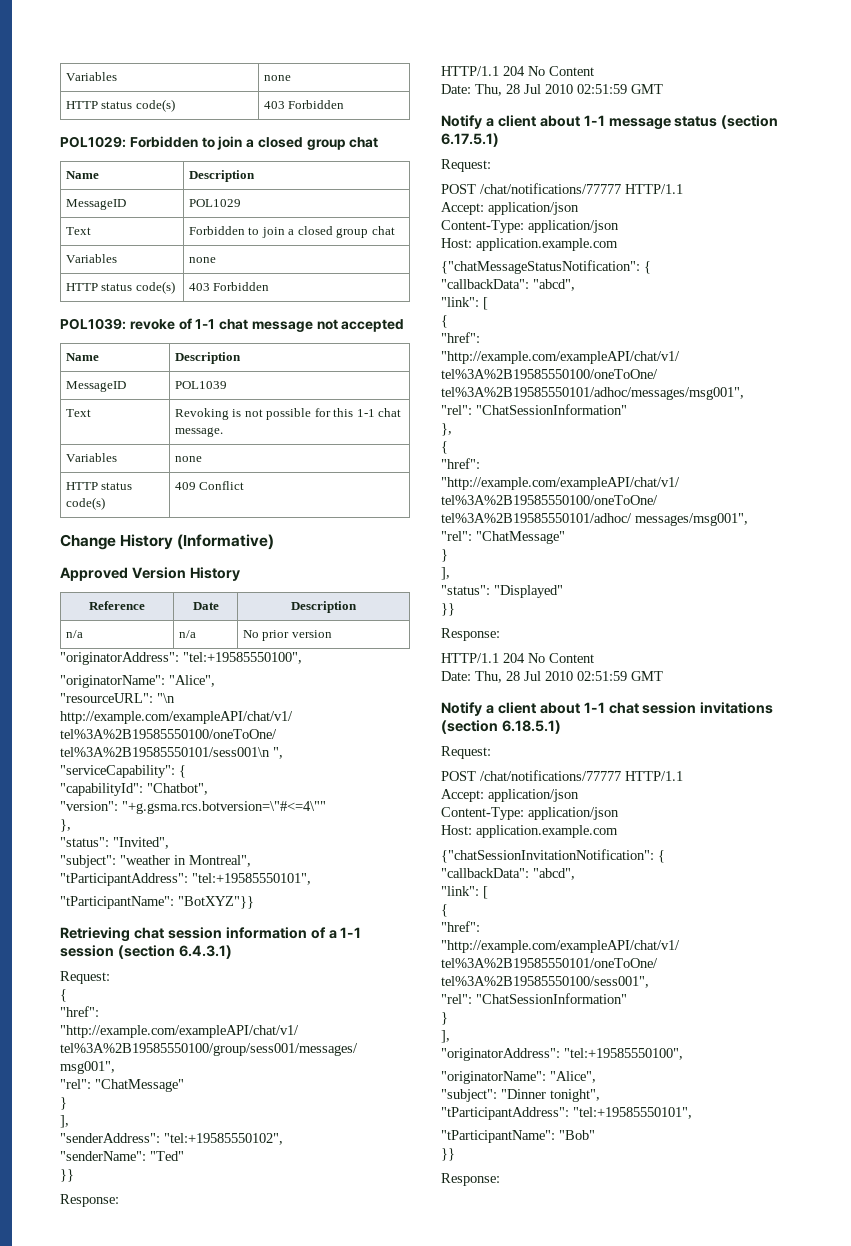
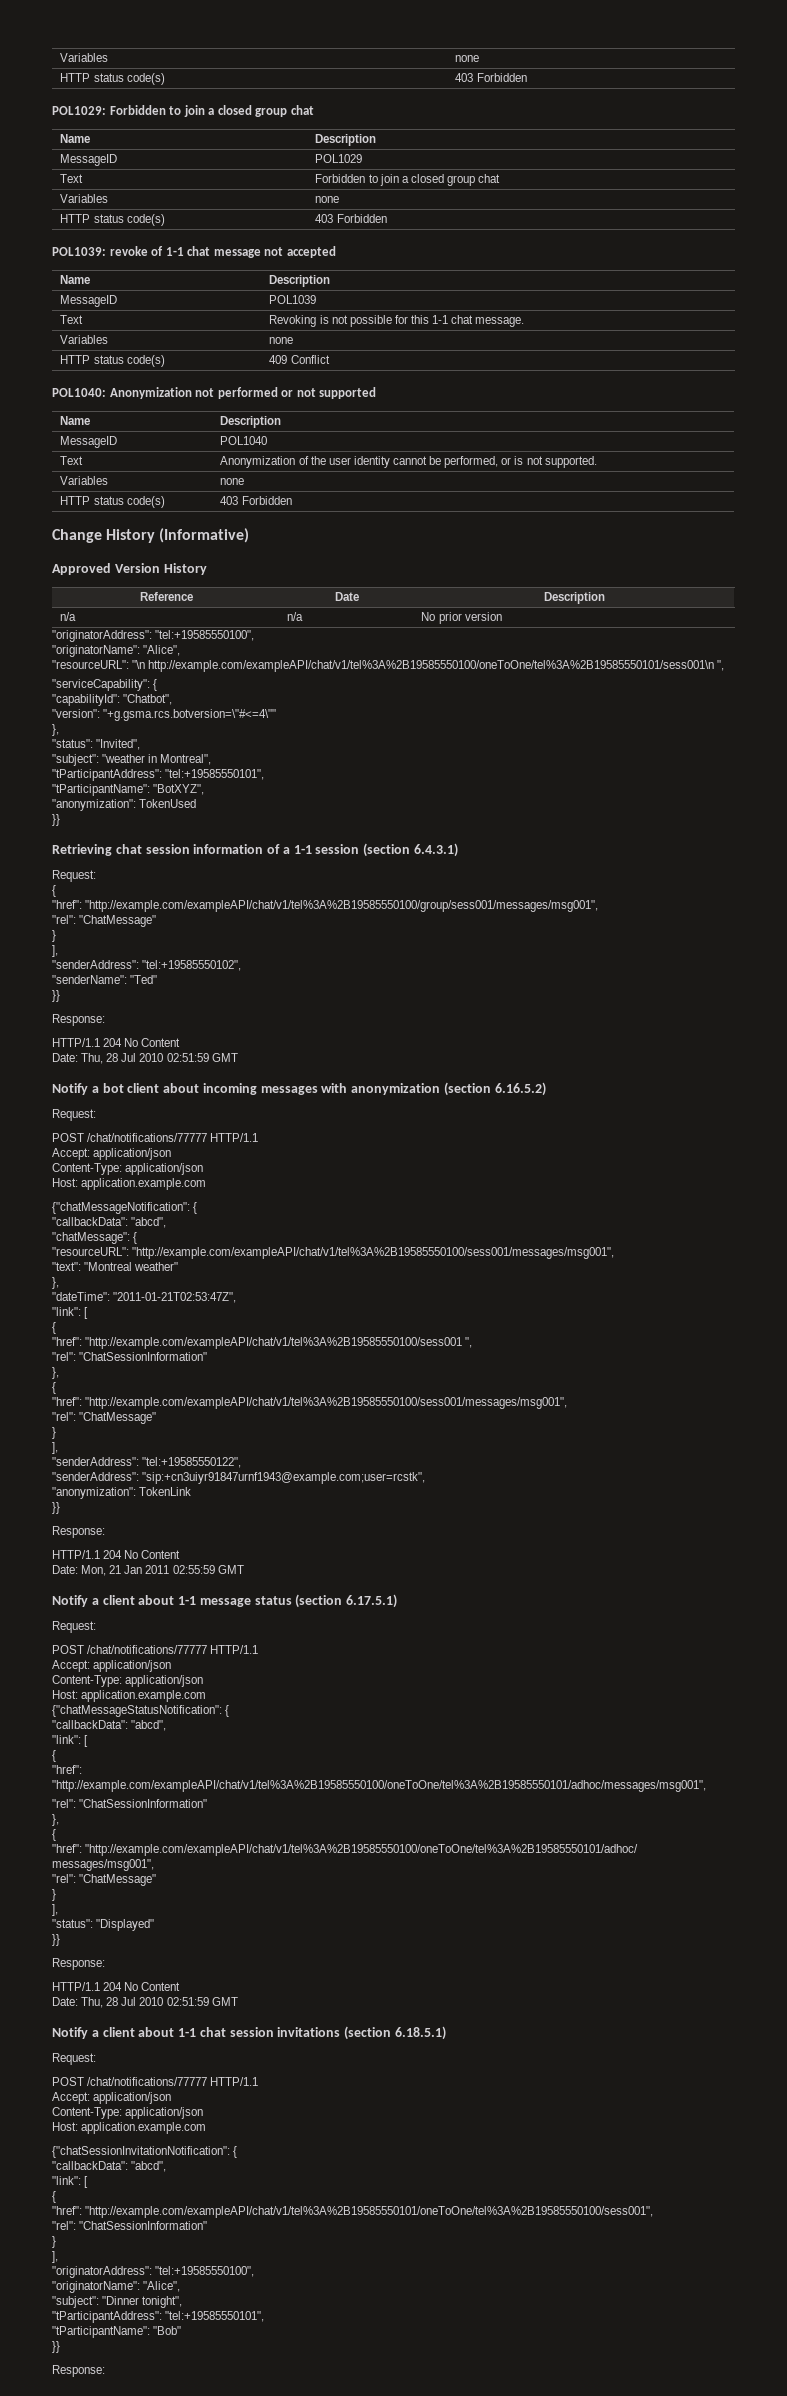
+ POL1040: Anonymization not performed or not supported
+ Name | Description
+ MessageID | POL1040
+ Text | Anonymization of the user identity cannot be performed, or is not supported.
+ Variables | none
+ HTTP status code(s) | 403 Forbidden
- "tParticipantName": "BotXYZ"}}
+ "tParticipantName": "BotXYZ",
+ "anonymization": TokenUsed
+ }}
+ Notify a bot client about incoming messages with anonymization (section 6.16.5.2)
+ Request:
+ POST /chat/notifications/77777 HTTP/1.1
+ Accept: application/json
+ Content-Type: application/json
+ Host: application.example.com
+ {"chatMessageNotification": {
+ "callbackData": "abcd",
+ "chatMessage": {
+ "resourceURL": "http://example.com/exampleAPI/chat/v1/tel%3A%2B19585550100/sess001/messages/msg001",
+ "text": "Montreal weather"
+ },
+ "dateTime": "2011-01-21T02:53:47Z",
+ "link": [
+ {
+ "href": "http://example.com/exampleAPI/chat/v1/tel%3A%2B19585550100/sess001 ",
+ "rel": "ChatSessionInformation"
+ },
+ {
+ "href": "http://example.com/exampleAPI/chat/v1/tel%3A%2B19585550100/sess001/messages/msg001",
+ "rel": "ChatMessage"
+ }
+ ],
+ "senderAddress": "tel:+19585550122",
+ "senderAddress": "sip:+cn3uiyr91847urnf1943@example.com;user=rcstk",
+ "anonymization": TokenLink
+ }}
+ Response:
+ HTTP/1.1 204 No Content
+ Date: Mon, 21 Jan 2011 02:55:59 GMT

